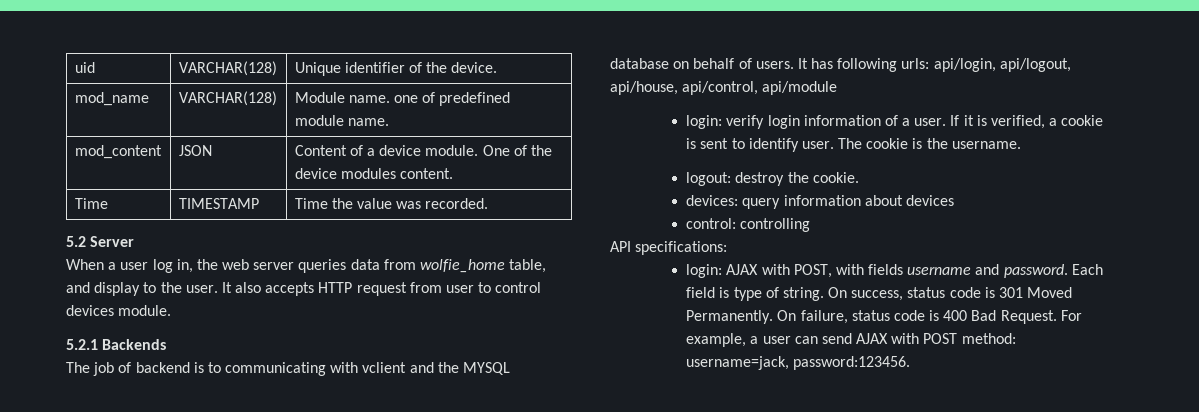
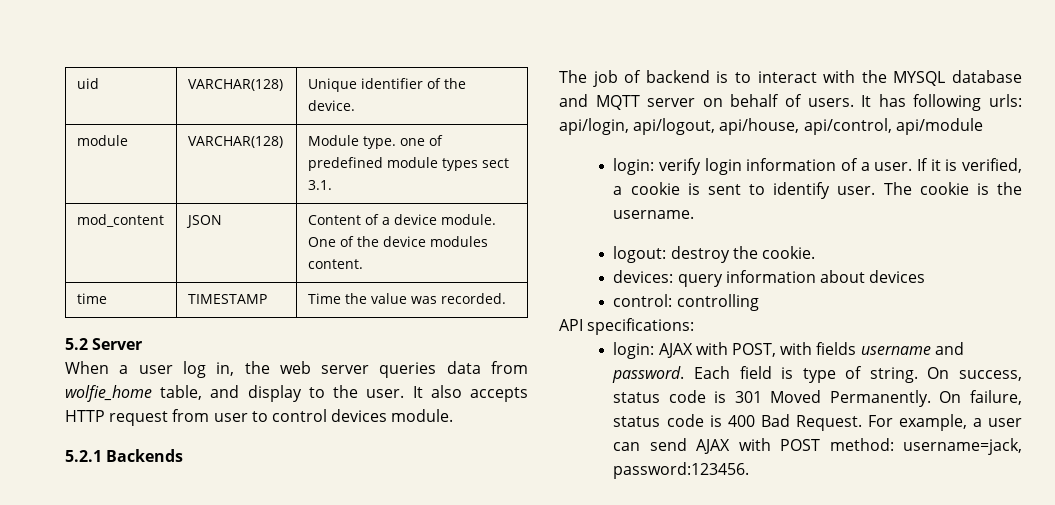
- mod_name | VARCHAR(128) | Module name. one of predefined module name.
+ module | VARCHAR(128) | Module type. one of predefined module types sect 3.1.
- Time | TIMESTAMP | Time the value was recorded.
+ time | TIMESTAMP | Time the value was recorded.
- The job of backend is to communicating with vclient and the MYSQL database on behalf of users.
+ The job of backend is to interact with the MYSQL database and MQTT server on behalf of users.

